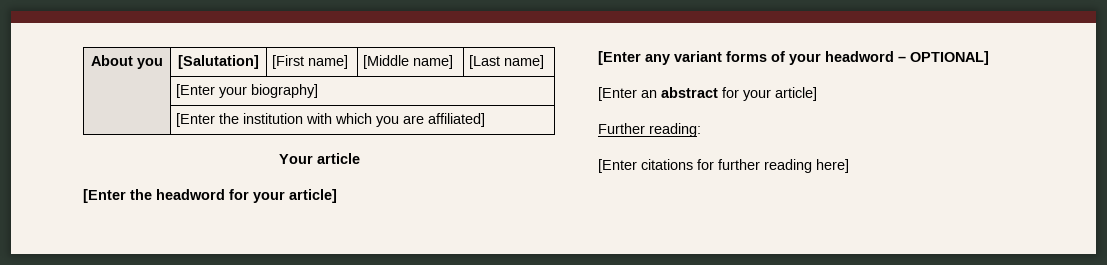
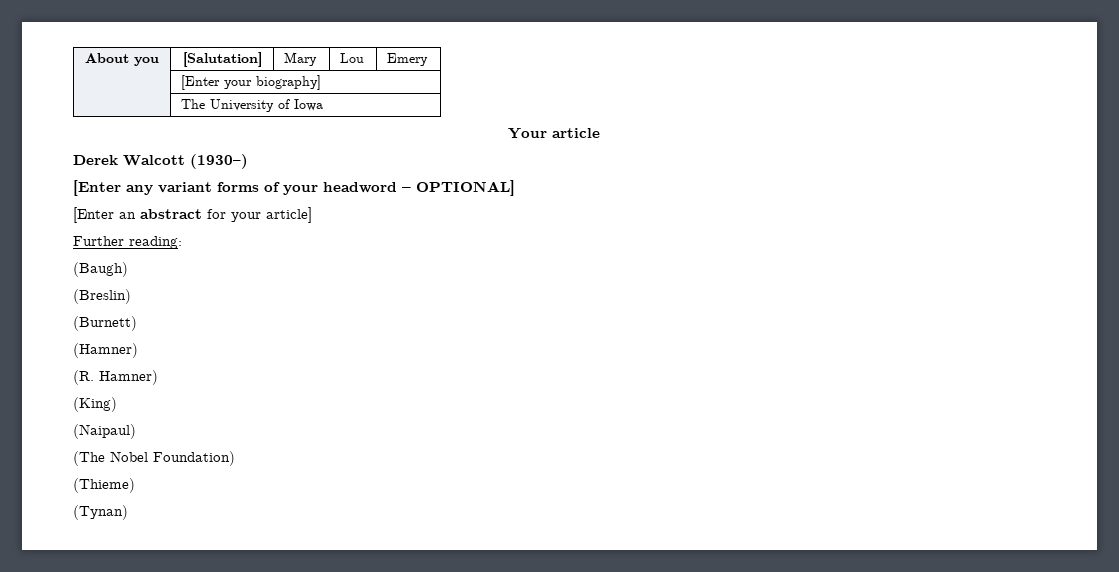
- About you | [Salutation] | [First name] | [Middle name] | [Last name]
+ About you | [Salutation] | Mary | Lou | Emery
  | [Enter your biography]
- | [Enter the institution with which you are affiliated]
+ | The University of Iowa
  Your article
- [Enter the headword for your article]
+ Derek Walcott (1930–)
- [Enter citations for further reading here]
+ (Baugh)
+ (Breslin)
+ (Burnett)
+ (Hamner)
+ (R. Hamner)
+ (King)
+ (Naipaul)
+ (The Nobel Foundation)
+ (Thieme)
+ (Tynan)

